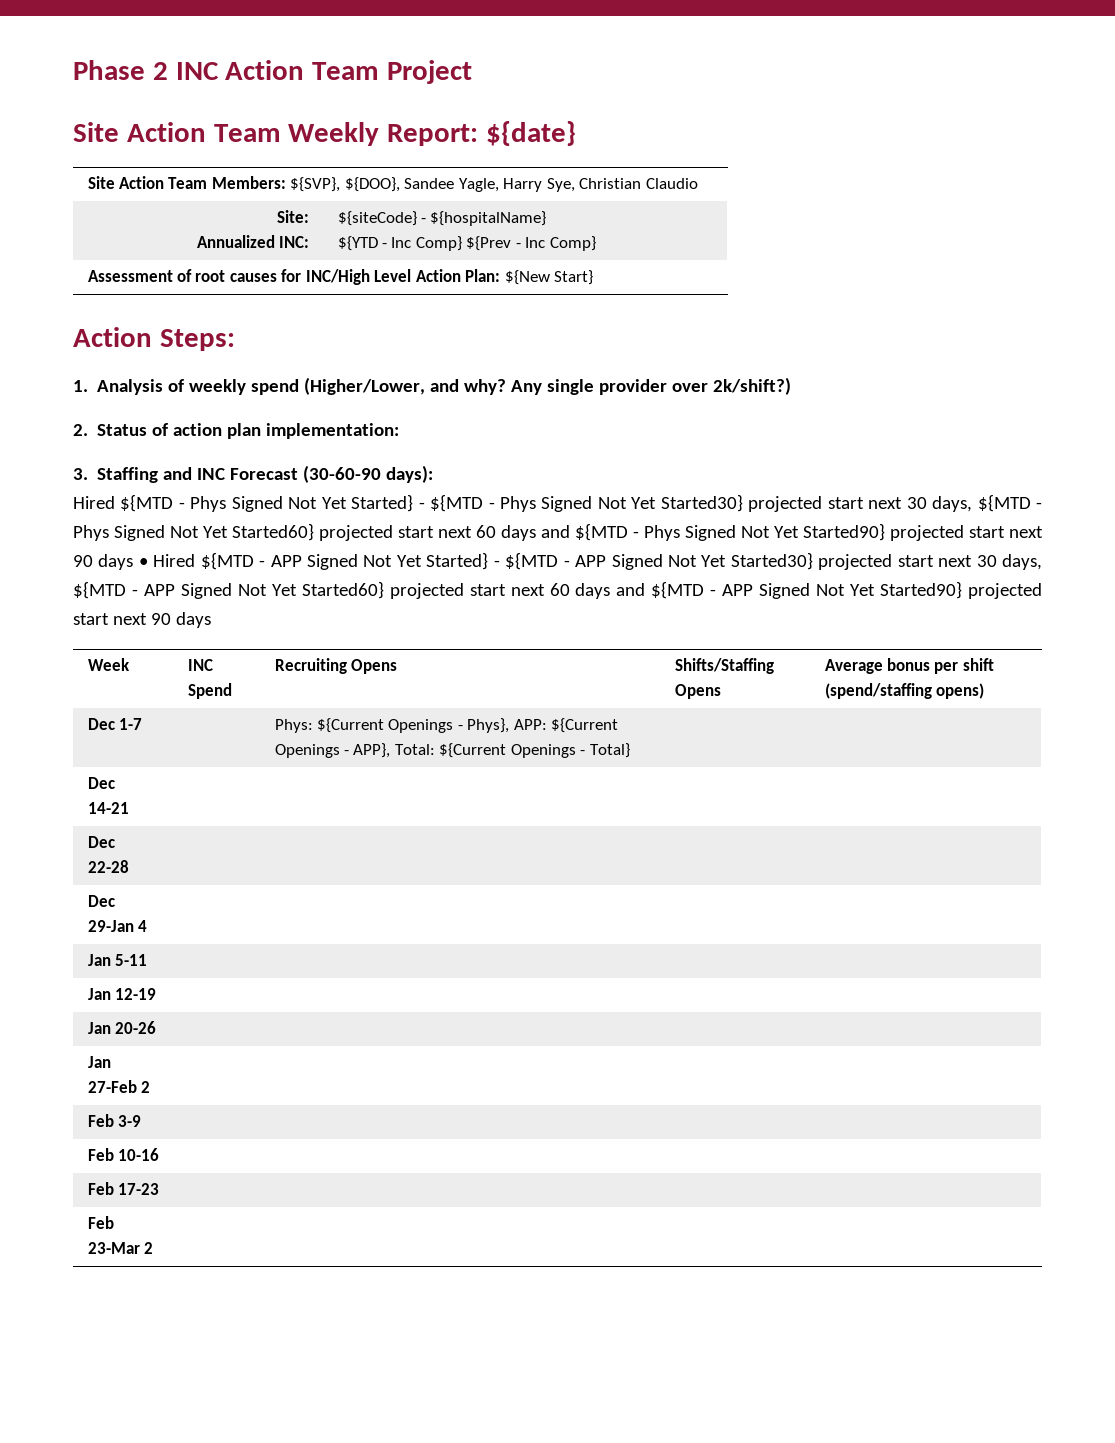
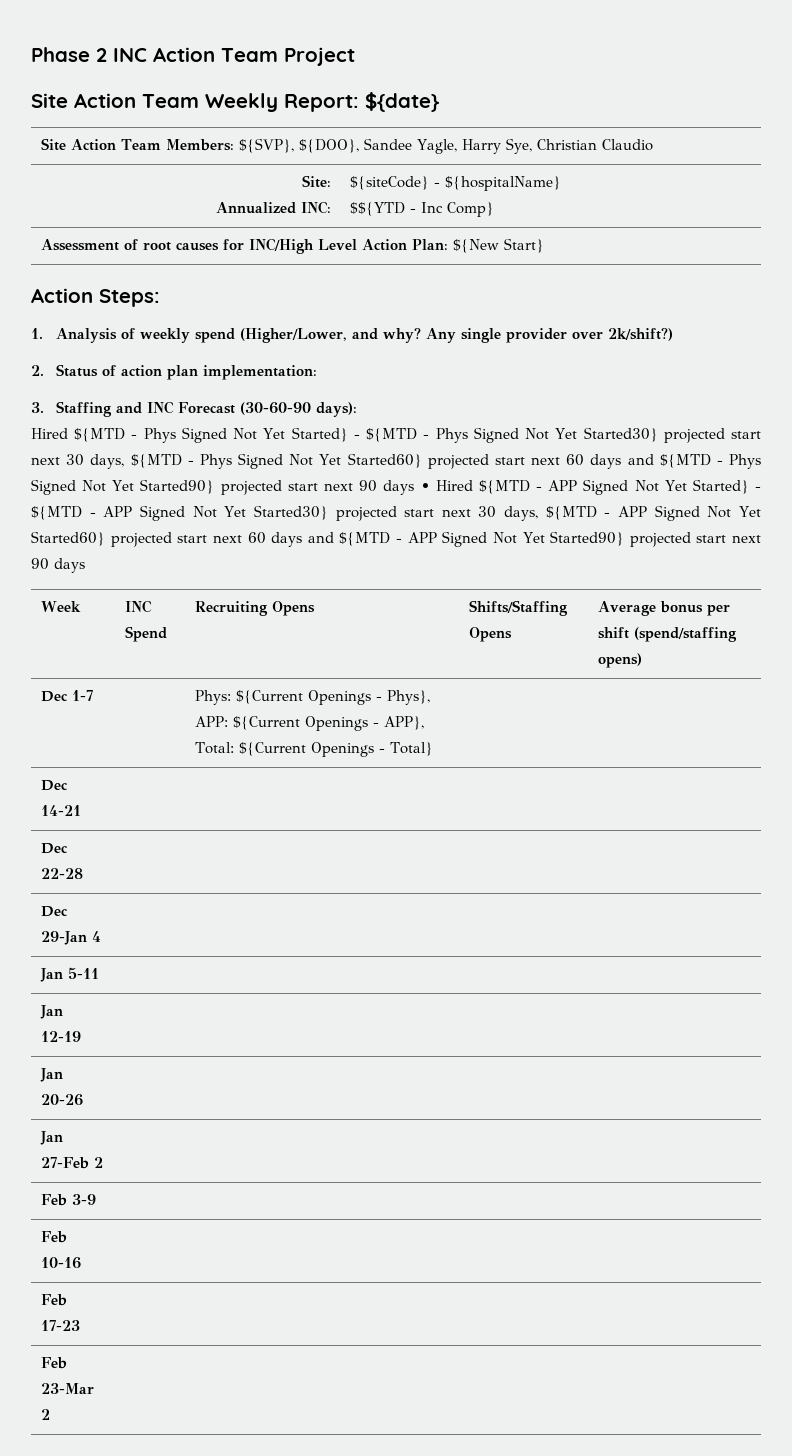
  Site:
  Annualized INC: | ${siteCode} - ${hospitalName}
- ${YTD - Inc Comp} ${Prev - Inc Comp}
+ $${YTD - Inc Comp}

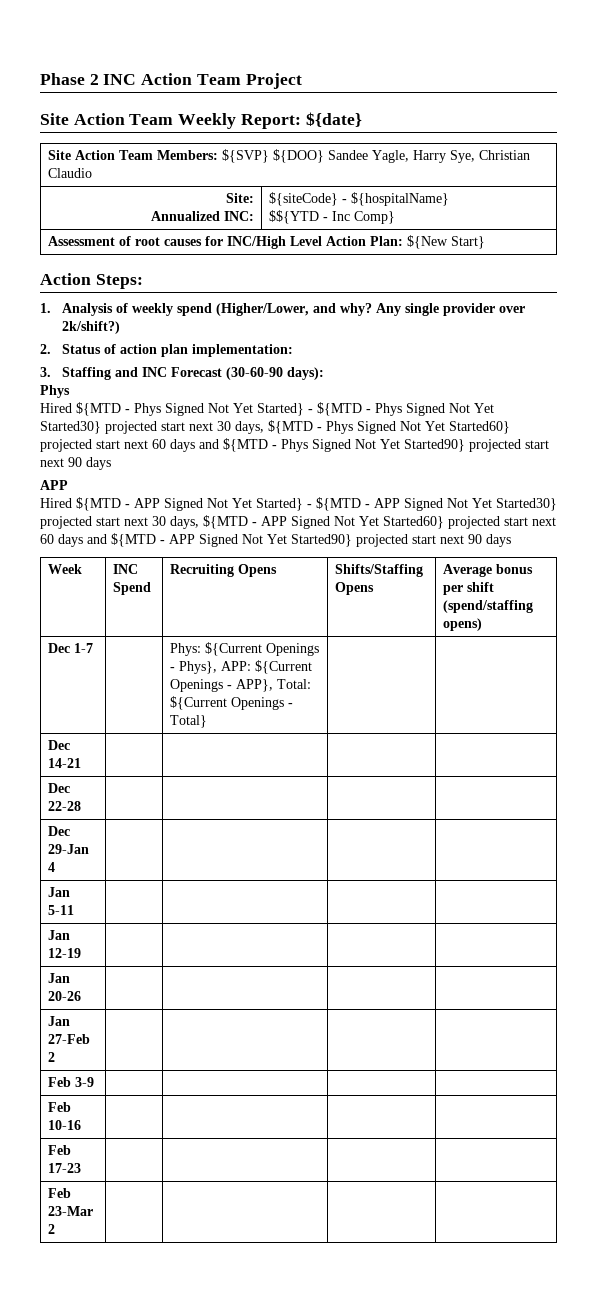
- Site Action Team Members: ${SVP}, ${DOO}, Sandee Yagle, Harry Sye, Christian Claudio
+ Site Action Team Members: ${SVP} ${DOO} Sandee Yagle, Harry Sye, Christian Claudio
  3. Staffing and INC Forecast (30-60-90 days):
+ Phys
- Hired ${MTD - Phys Signed Not Yet Started} - ${MTD - Phys Signed Not Yet Started30} projected start next 30 days, ${MTD - Phys Signed Not Yet Started60} projected start next 60 days and ${MTD - Phys Signed Not Yet Started90} projected start next 90 days • Hired ${MTD - APP Signed Not Yet Started} - ${MTD - APP Signed Not Yet Started30} projected start next 30 days, ${MTD - APP Signed Not Yet Started60} projected start next 60 days and ${MTD - APP Signed Not Yet Started90} projected start next 90 days
+ Hired ${MTD - Phys Signed Not Yet Started} - ${MTD - Phys Signed Not Yet Started30} projected start next 30 days, ${MTD - Phys Signed Not Yet Started60} projected start next 60 days and ${MTD - Phys Signed Not Yet Started90} projected start next 90 days
+ APP
+ Hired ${MTD - APP Signed Not Yet Started} - ${MTD - APP Signed Not Yet Started30} projected start next 30 days, ${MTD - APP Signed Not Yet Started60} projected start next 60 days and ${MTD - APP Signed Not Yet Started90} projected start next 90 days

